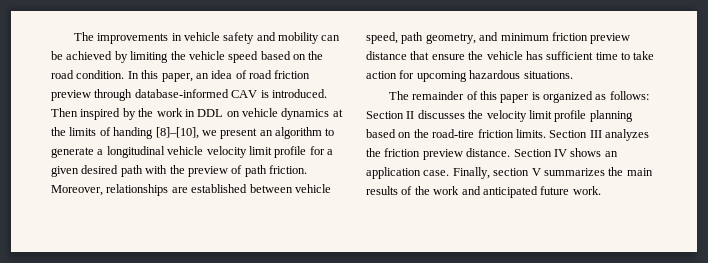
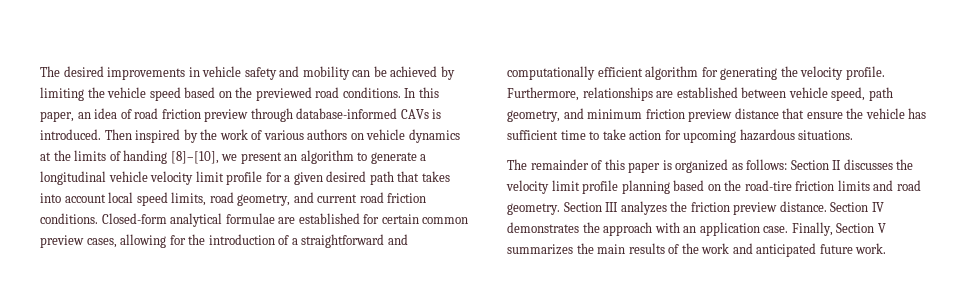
- The improvements in vehicle safety and mobility can be achieved by limiting the vehicle speed based on the road condition.
+ The desired improvements in vehicle safety and mobility can be achieved by limiting the vehicle speed based on the previewed road conditions.
- In this paper, an idea of road friction preview through database-informed CAV is introduced.
+ In this paper, an idea of road friction preview through database-informed CAVs is introduced.
- Then inspired by the work in DDL on vehicle dynamics at the limits of handing [8]–[10], we present an algorithm to generate a longitudinal vehicle velocity limit profile for a given desired path with the preview of path friction. Moreover, relationships are established between vehicle speed, path geometry, and minimum friction preview distance that ensure the vehicle has sufficient time to take action for upcoming hazardous situations.
+ Then inspired by the work of various authors on vehicle dynamics at the limits of handing [8]–[10], we present an algorithm to generate a longitudinal vehicle velocity limit profile for a given desired path that takes into account local speed limits, road geometry, and current road friction conditions. Closed-form analytical formulae are established for certain common preview cases, allowing for the introduction of a straightforward and computationally efficient algorithm for generating the velocity profile. Furthermore, relationships are established between vehicle speed, path geometry, and minimum friction preview distance that ensure the vehicle has sufficient time to take action for upcoming hazardous situations.
- The remainder of this paper is organized as follows: Section II discusses the velocity limit profile planning based on the road-tire friction limits.
+ The remainder of this paper is organized as follows: Section II discusses the velocity limit profile planning based on the road-tire friction limits and road geometry.
- Section IV shows an application case.
+ Section IV demonstrates the approach with an application case.
- Finally, section V summarizes the main results of the work and anticipated future work.
+ Finally, Section V summarizes the main results of the work and anticipated future work.

